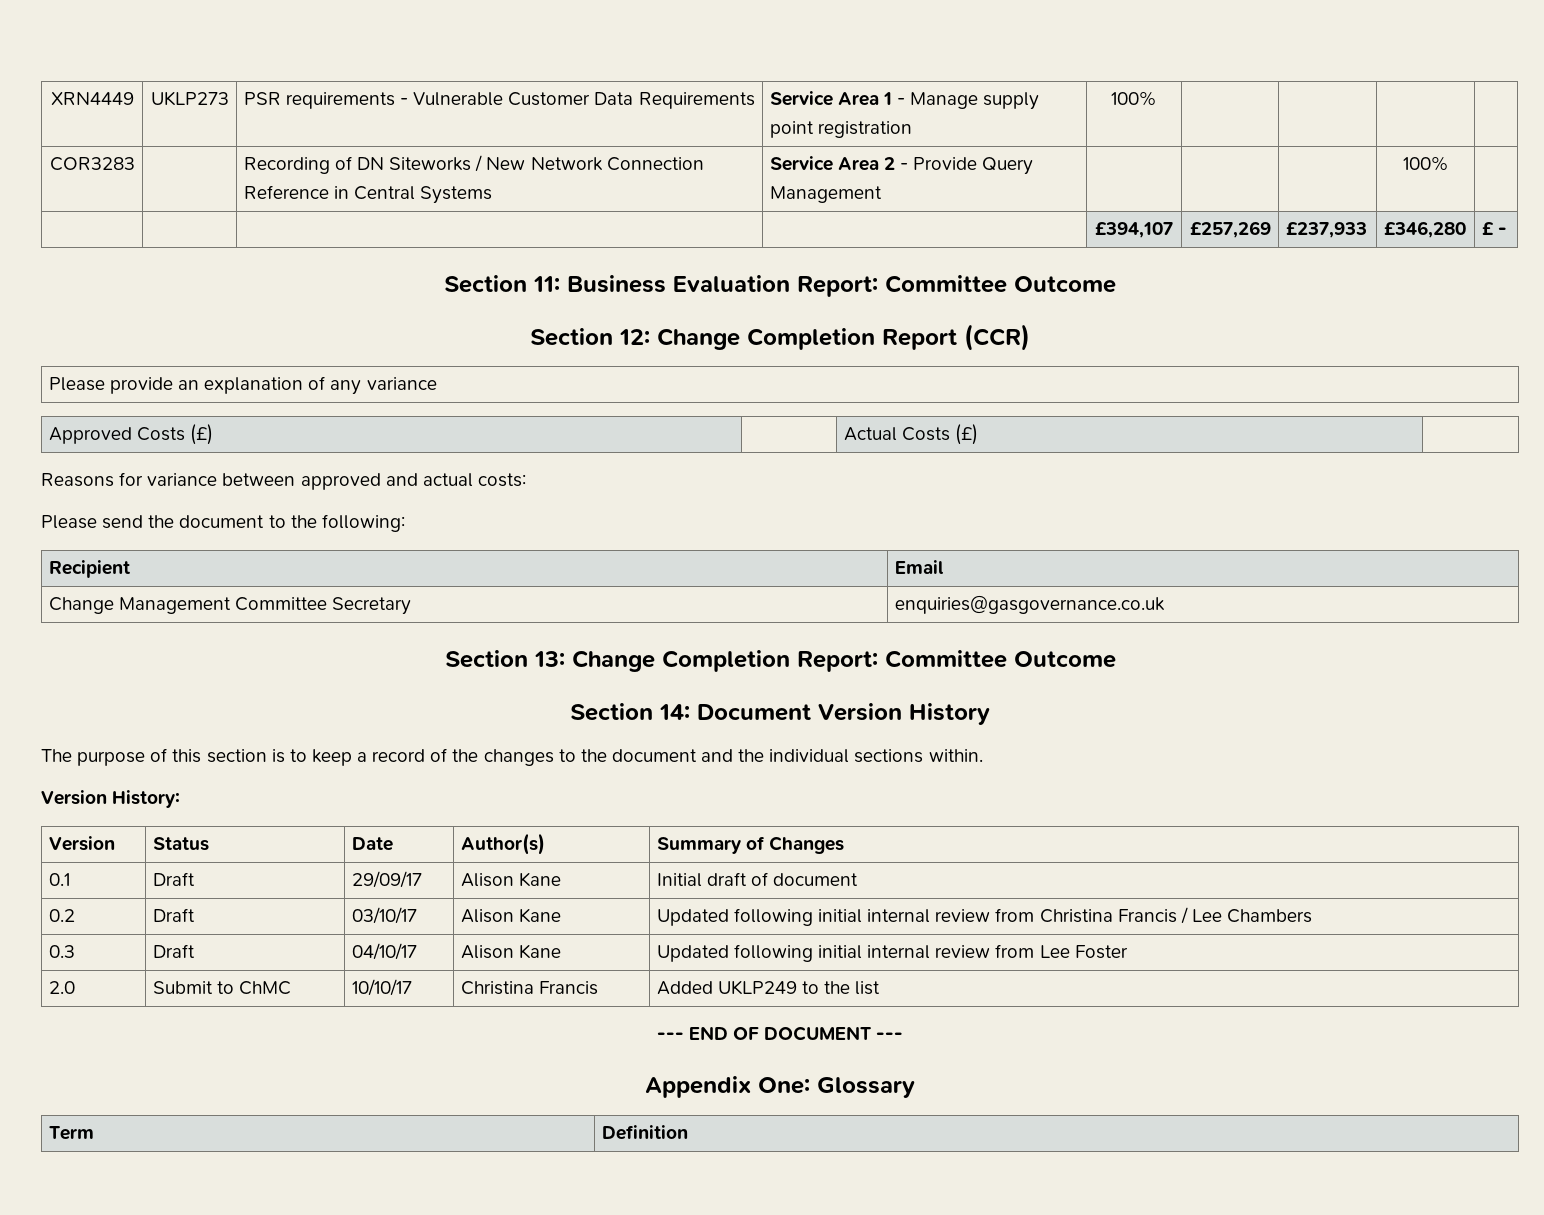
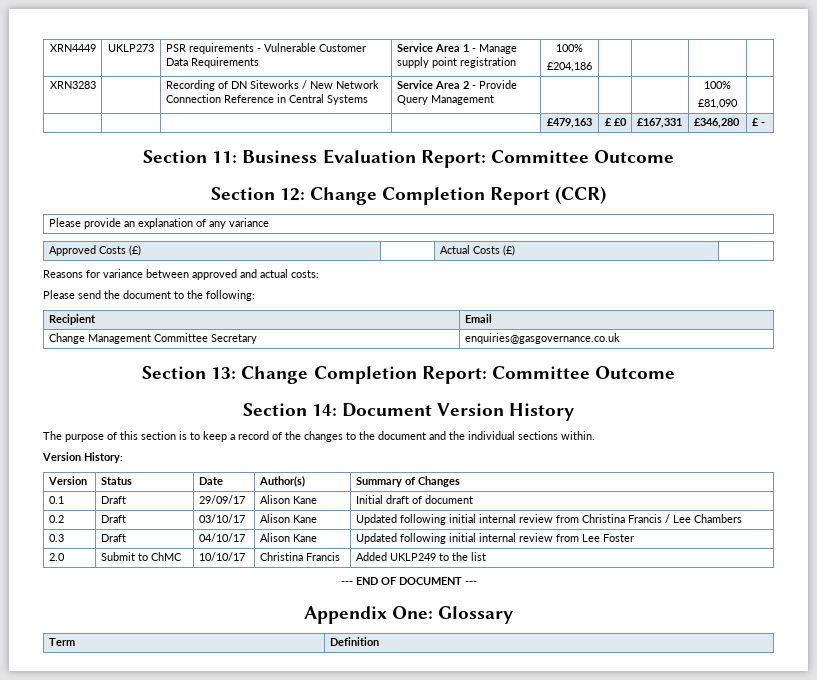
- XRN4449 | UKLP273 | PSR requirements - Vulnerable Customer Data Requirements | Service Area 1 - Manage supply point registration | 100% | | | |
- COR3283 | | Recording of DN Siteworks / New Network Connection Reference in Central Systems | Service Area 2 - Provide Query Management | | | | 100% |
- | | | | £394,107 | £257,269 | £237,933 | £346,280 | £ -
+ XRN4449 | UKLP273 | PSR requirements - Vulnerable Customer Data Requirements | Service Area 1 - Manage supply point registration | 100%
+ £204,186 | | | |
+ XRN3283 | | Recording of DN Siteworks / New Network Connection Reference in Central Systems | Service Area 2 - Provide Query Management | | | | 100%
+ £81,090 |
+ | | | | £479,163 | £ £0 | £167,331 | £346,280 | £ -

